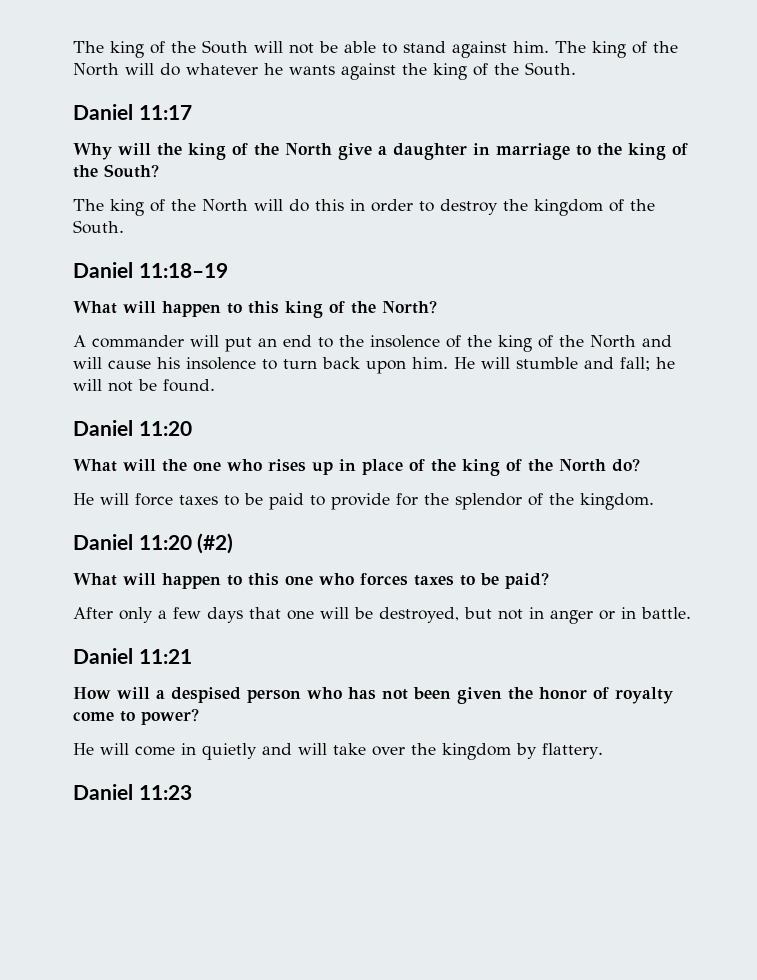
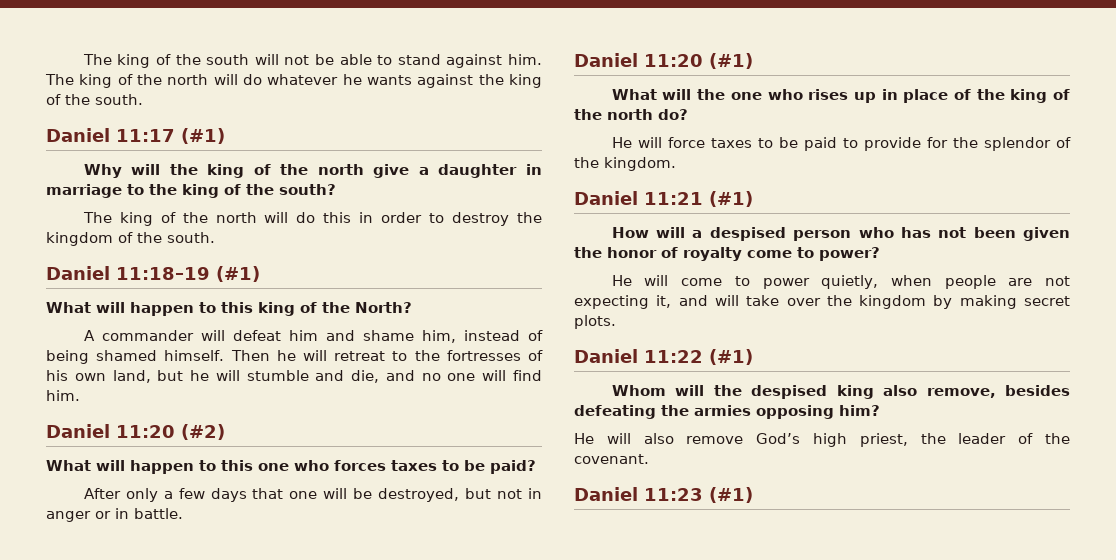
- The king of the South will not be able to stand against him.
+ The king of the south will not be able to stand against him.
- The king of the North will do whatever he wants against the king of the South.
+ The king of the north will do whatever he wants against the king of the south.
- Daniel 11:17
+ Daniel 11:17 (#1)
- Why will the king of the North give a daughter in marriage to the king of the South?
- The king of the North will do this in order to destroy the kingdom of the South.
+ Why will the king of the north give a daughter in marriage to the king of the south?
+ The king of the north will do this in order to destroy the kingdom of the south.
- Daniel 11:18–19
+ Daniel 11:18–19 (#1)
- A commander will put an end to the insolence of the king of the North and will cause his insolence to turn back upon him. He will stumble and fall; he will not be found.
- Daniel 11:20
- What will the one who rises up in place of the king of the North do?
- He will force taxes to be paid to provide for the splendor of the kingdom.
+ A commander will defeat him and shame him, instead of being shamed himself. Then he will retreat to the fortresses of his own land, but he will stumble and die, and no one will find him.
+ Daniel 11:20 (#1)
+ What will the one who rises up in place of the king of the north do?
+ He will force taxes to be paid to provide for the splendor of the kingdom.
- Daniel 11:21
+ Daniel 11:21 (#1)
- He will come in quietly and will take over the kingdom by flattery.
+ He will come to power quietly, when people are not expecting it, and will take over the kingdom by making secret plots.
+ Daniel 11:22 (#1)
+ Whom will the despised king also remove, besides defeating the armies opposing him?
+ He will also remove God’s high priest, the leader of the covenant.
- Daniel 11:23
+ Daniel 11:23 (#1)

